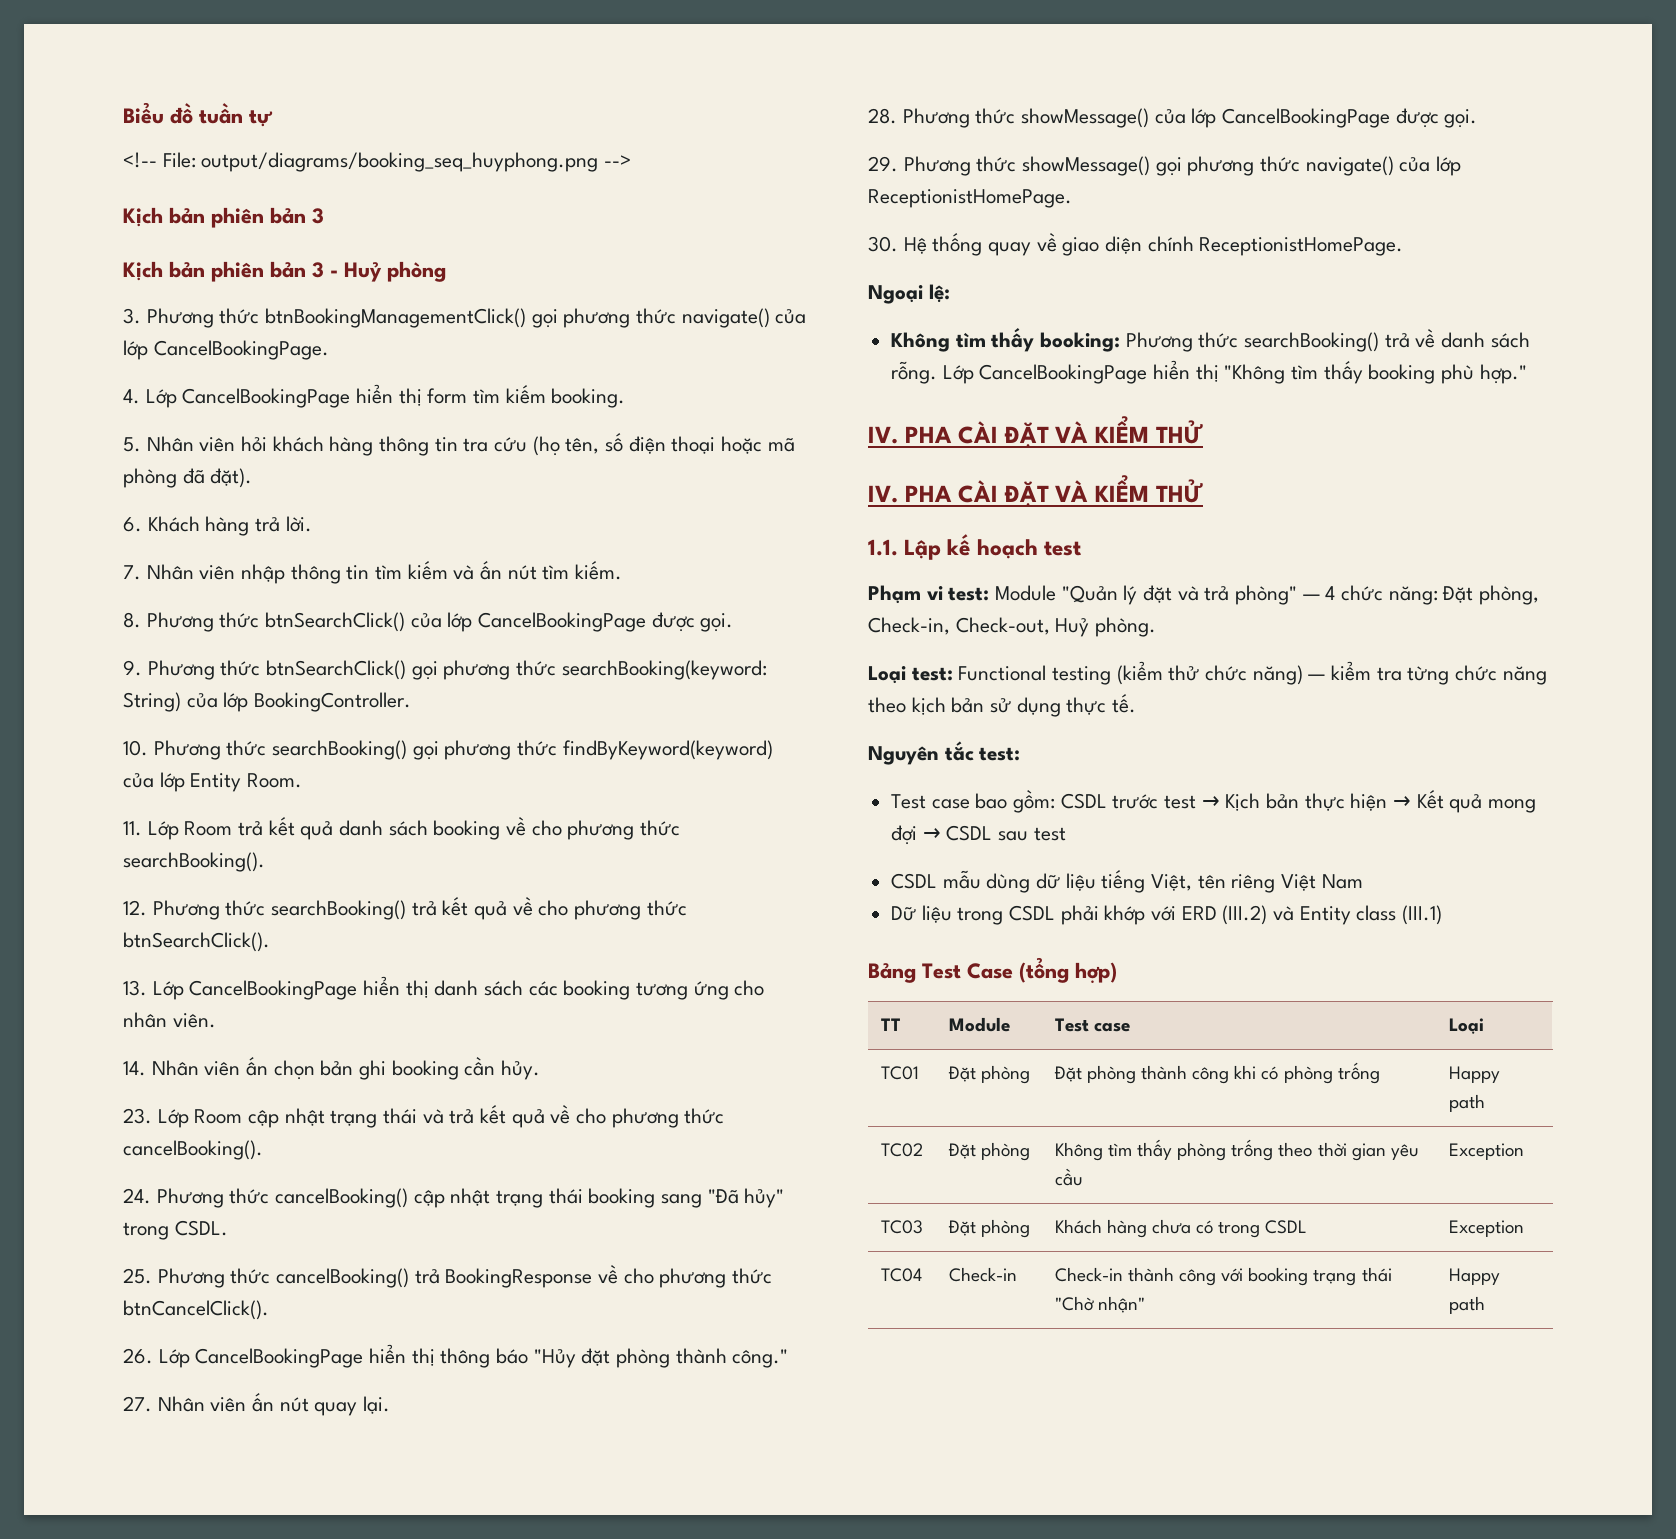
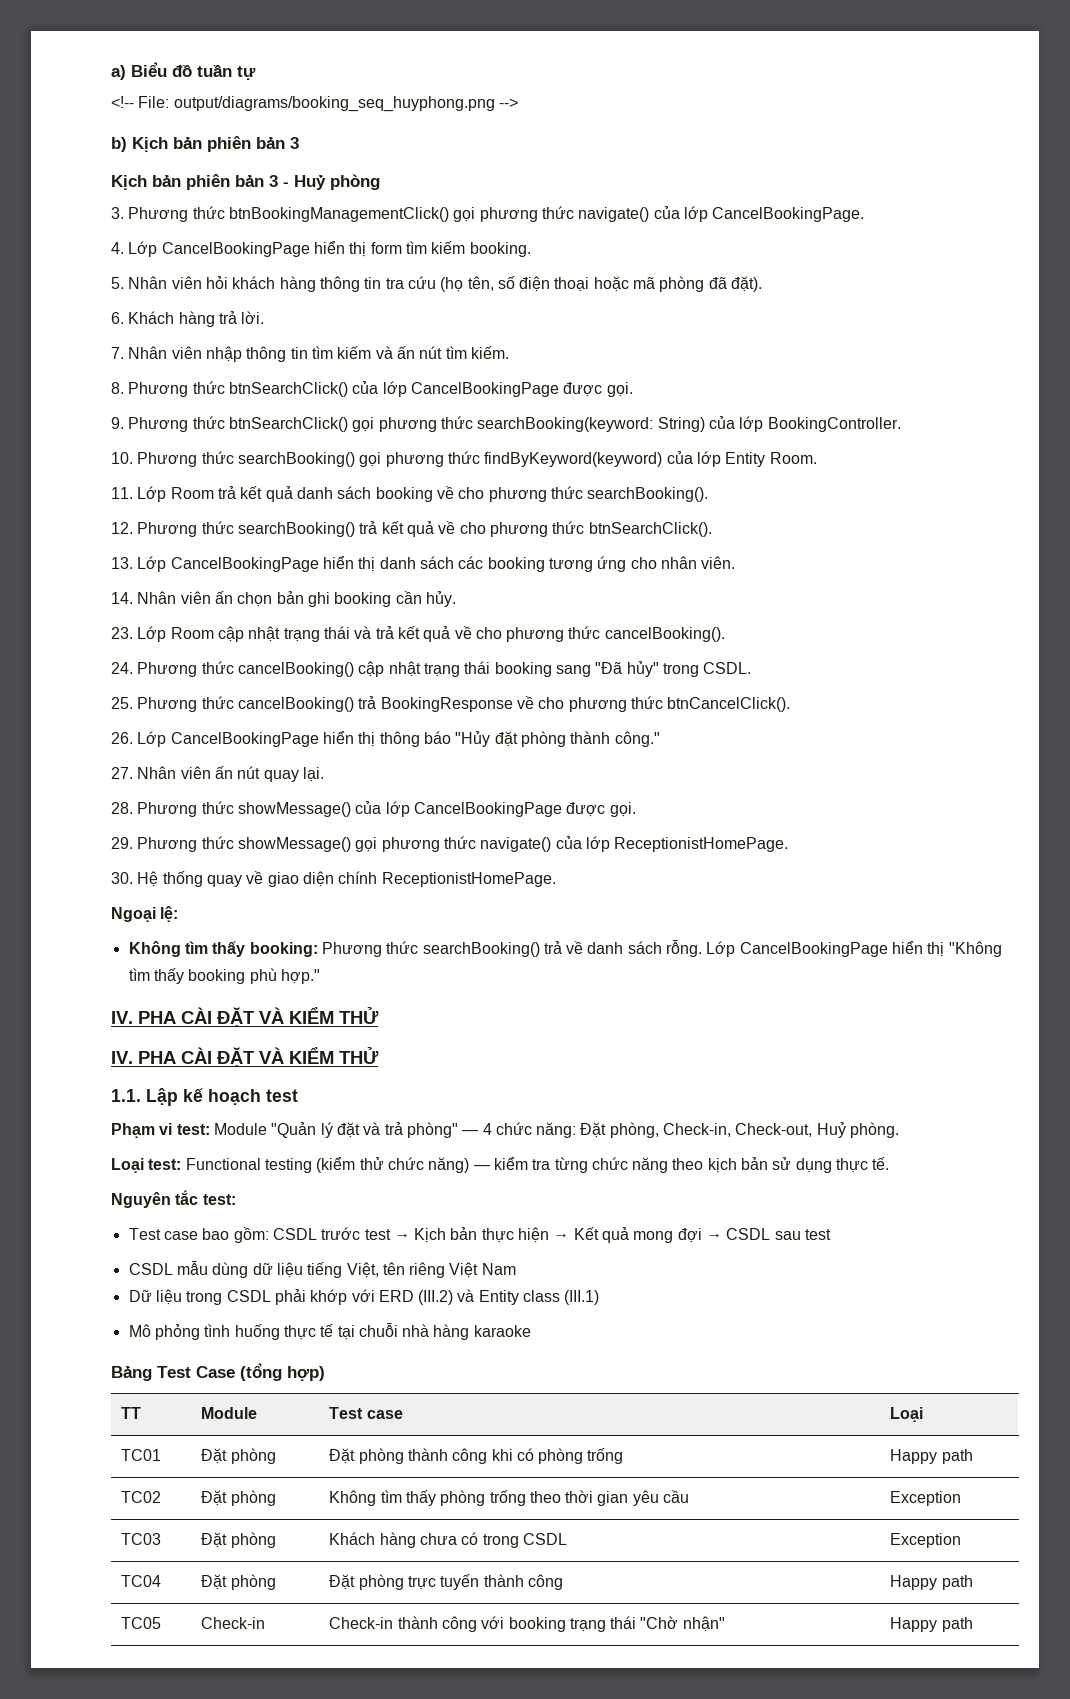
- Biểu đồ tuần tự
+ a) Biểu đồ tuần tự
  <!-- File: output/diagrams/booking_seq_huyphong.png -->
- Kịch bản phiên bản 3
+ b) Kịch bản phiên bản 3
+ Mô phỏng tình huống thực tế tại chuỗi nhà hàng karaoke
- TC04 | Check-in | Check-in thành công với booking trạng thái "Chờ nhận" | Happy path
+ TC04 | Đặt phòng | Đặt phòng trực tuyến thành công | Happy path
+ TC05 | Check-in | Check-in thành công với booking trạng thái "Chờ nhận" | Happy path

